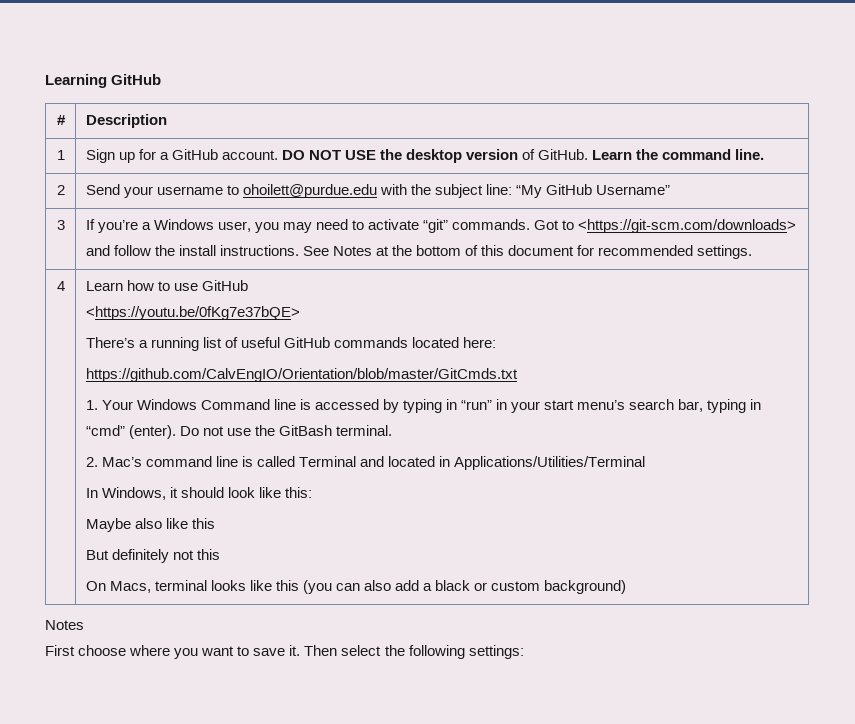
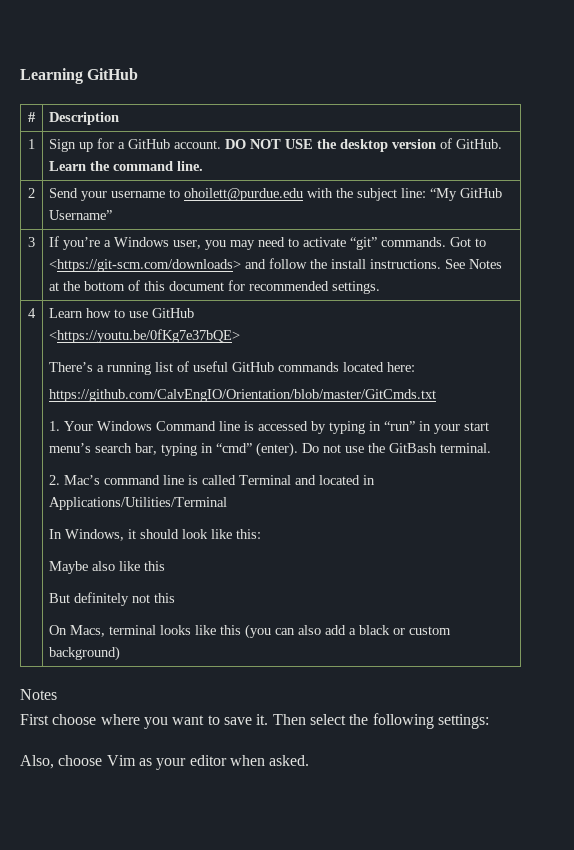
+ Also, choose Vim as your editor when asked.

